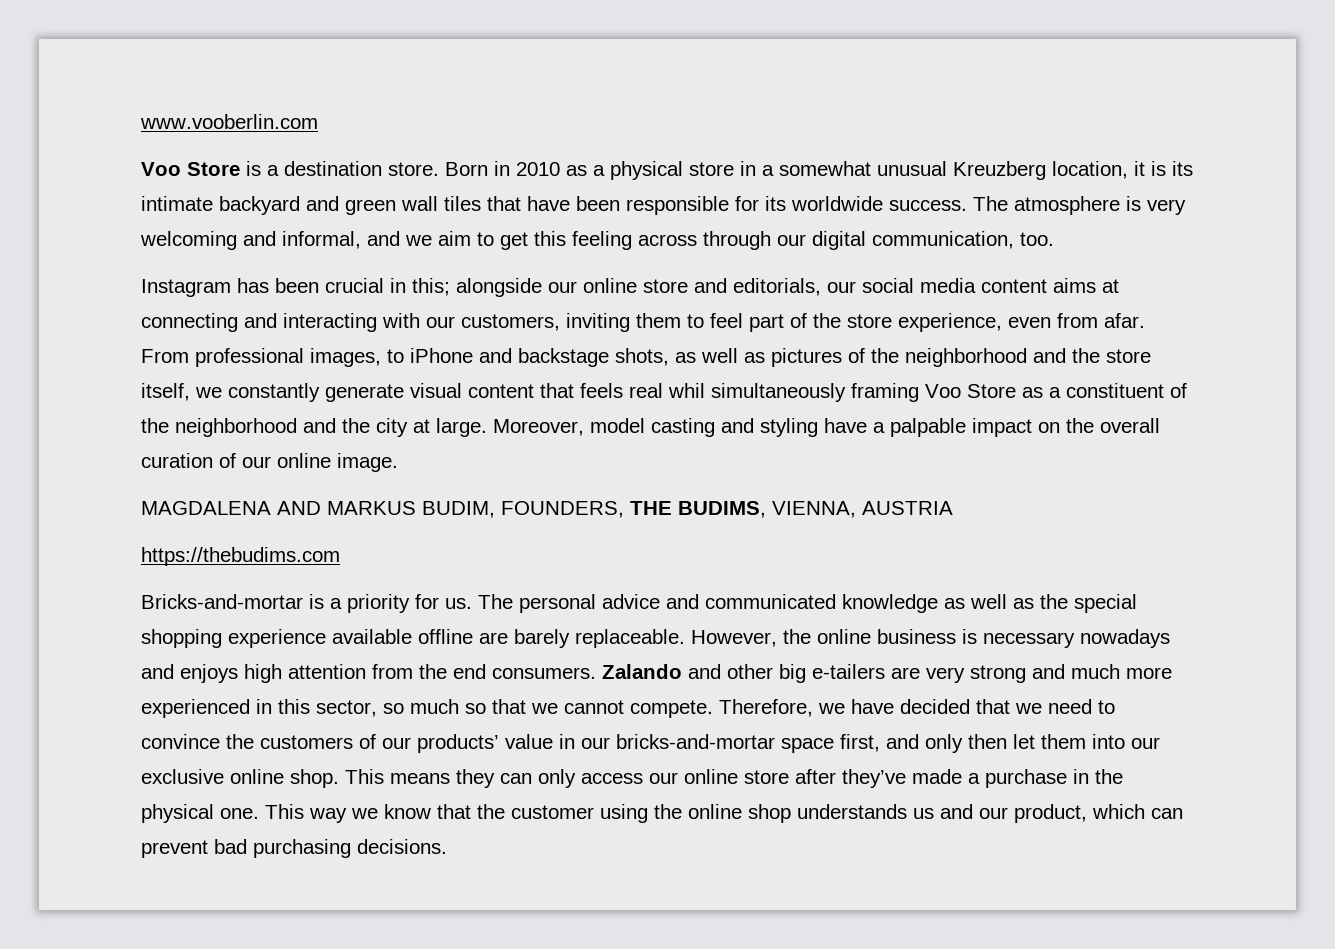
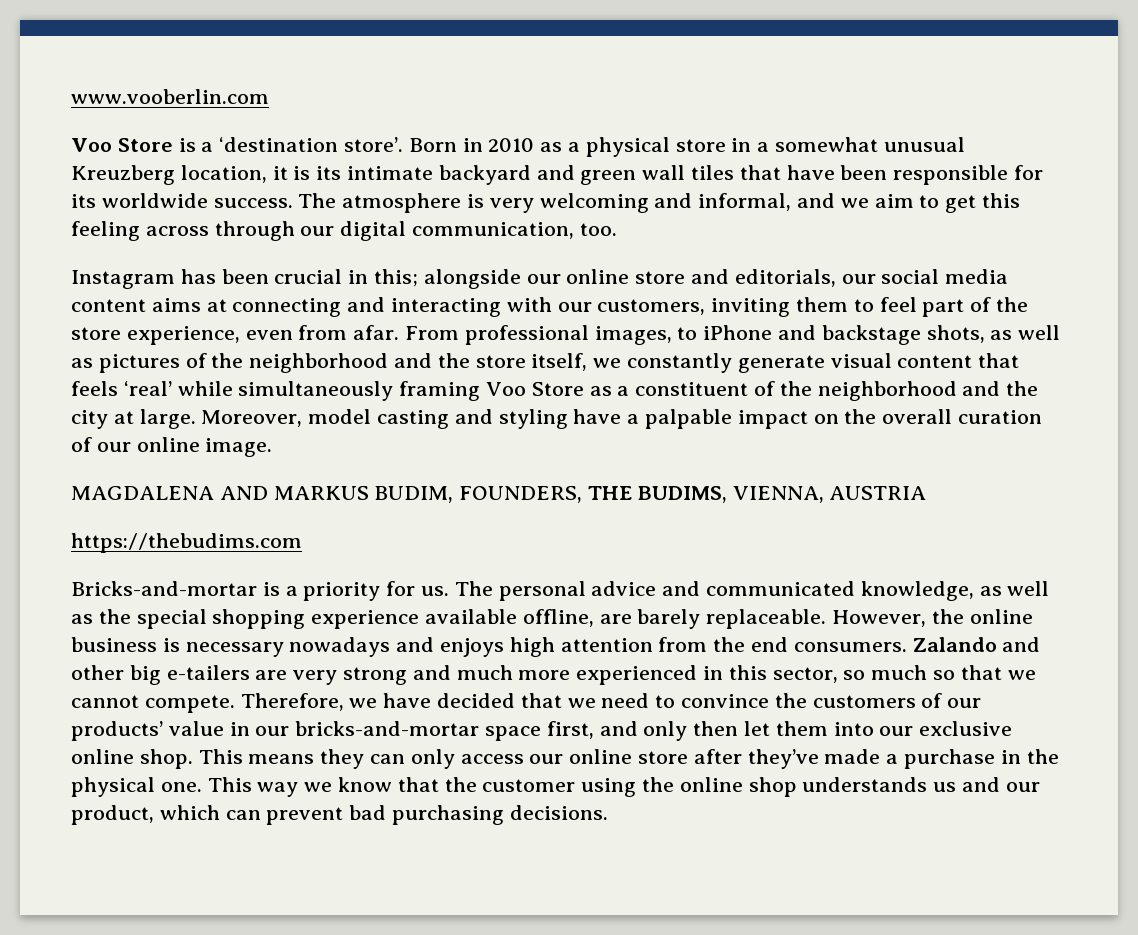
- Voo Store is a destination store.
+ Voo Store is a ‘destination store’.
- From professional images, to iPhone and backstage shots, as well as pictures of the neighborhood and the store itself, we constantly generate visual content that feels real whil simultaneously framing Voo Store as a constituent of the neighborhood and the city at large.
+ From professional images, to iPhone and backstage shots, as well as pictures of the neighborhood and the store itself, we constantly generate visual content that feels ‘real’ while simultaneously framing Voo Store as a constituent of the neighborhood and the city at large.
- The personal advice and communicated knowledge as well as the special shopping experience available offline are barely replaceable.
+ The personal advice and communicated knowledge, as well as the special shopping experience available offline, are barely replaceable.

